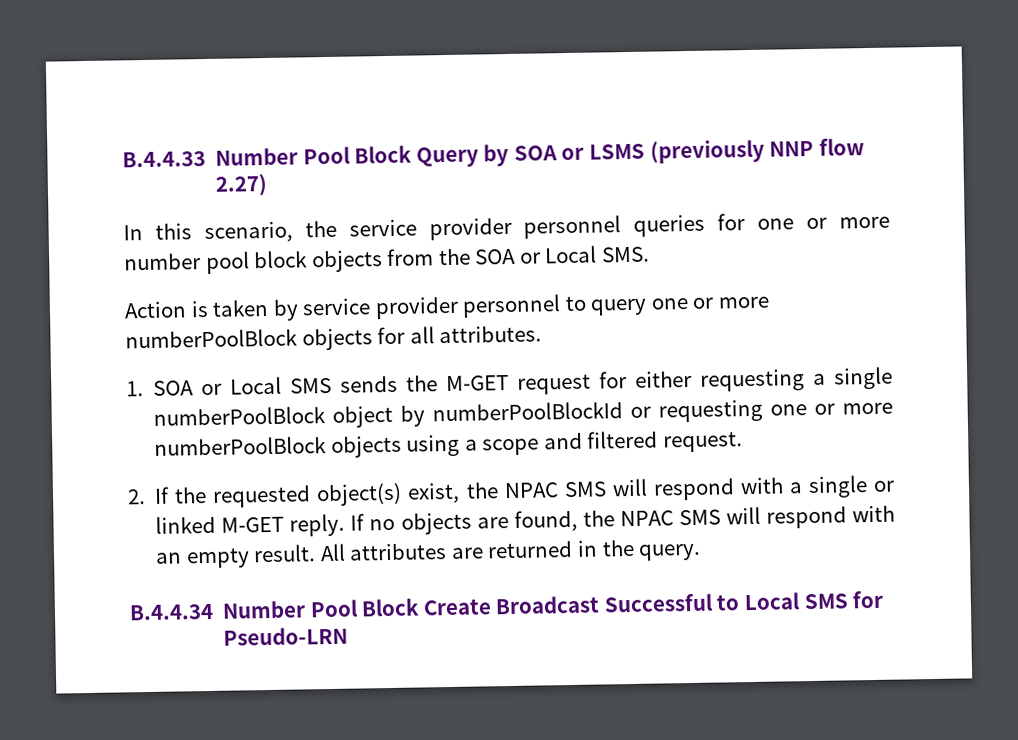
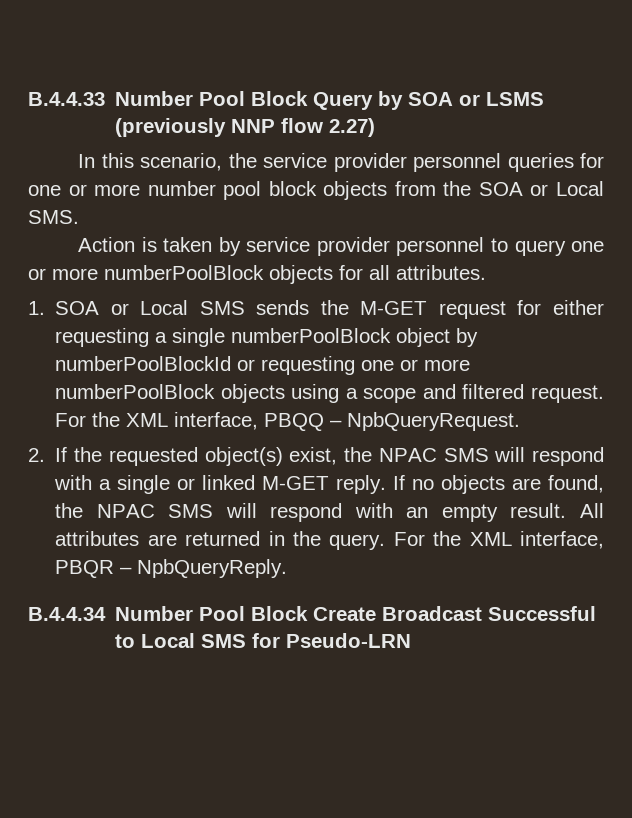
+ For the XML interface, PBQQ – NpbQueryRequest.
+ For the XML interface, PBQR – NpbQueryReply.

